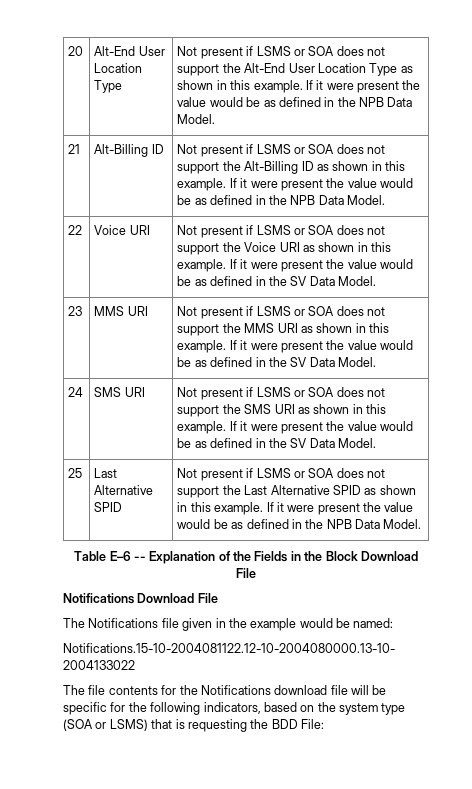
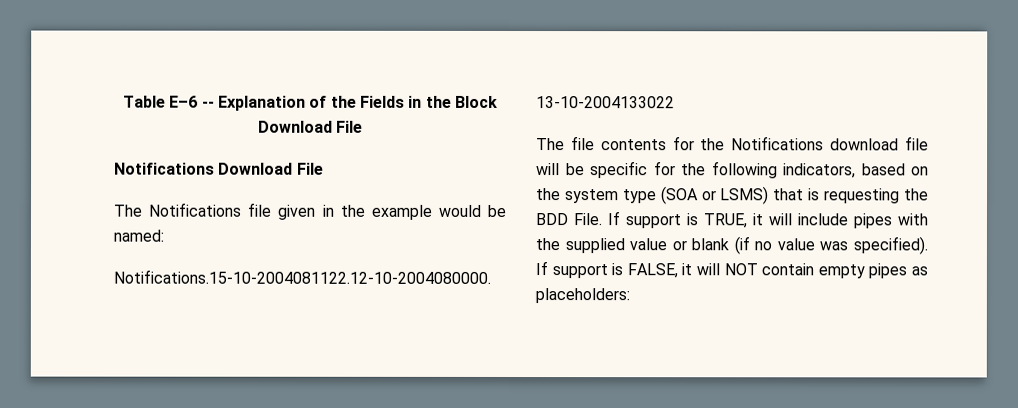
- 20 | Alt-End User Location Type | Not present if LSMS or SOA does not support the Alt-End User Location Type as shown in this example. If it were present the value would be as defined in the NPB Data Model.
- 21 | Alt-Billing ID | Not present if LSMS or SOA does not support the Alt-Billing ID as shown in this example. If it were present the value would be as defined in the NPB Data Model.
- 22 | Voice URI | Not present if LSMS or SOA does not support the Voice URI as shown in this example. If it were present the value would be as defined in the SV Data Model.
- 23 | MMS URI | Not present if LSMS or SOA does not support the MMS URI as shown in this example. If it were present the value would be as defined in the SV Data Model.
- 24 | SMS URI | Not present if LSMS or SOA does not support the SMS URI as shown in this example. If it were present the value would be as defined in the SV Data Model.
- 25 | Last Alternative SPID | Not present if LSMS or SOA does not support the Last Alternative SPID as shown in this example. If it were present the value would be as defined in the NPB Data Model.
- The file contents for the Notifications download file will be specific for the following indicators, based on the system type (SOA or LSMS) that is requesting the BDD File:
+ The file contents for the Notifications download file will be specific for the following indicators, based on the system type (SOA or LSMS) that is requesting the BDD File. If support is TRUE, it will include pipes with the supplied value or blank (if no value was specified). If support is FALSE, it will NOT contain empty pipes as placeholders:

